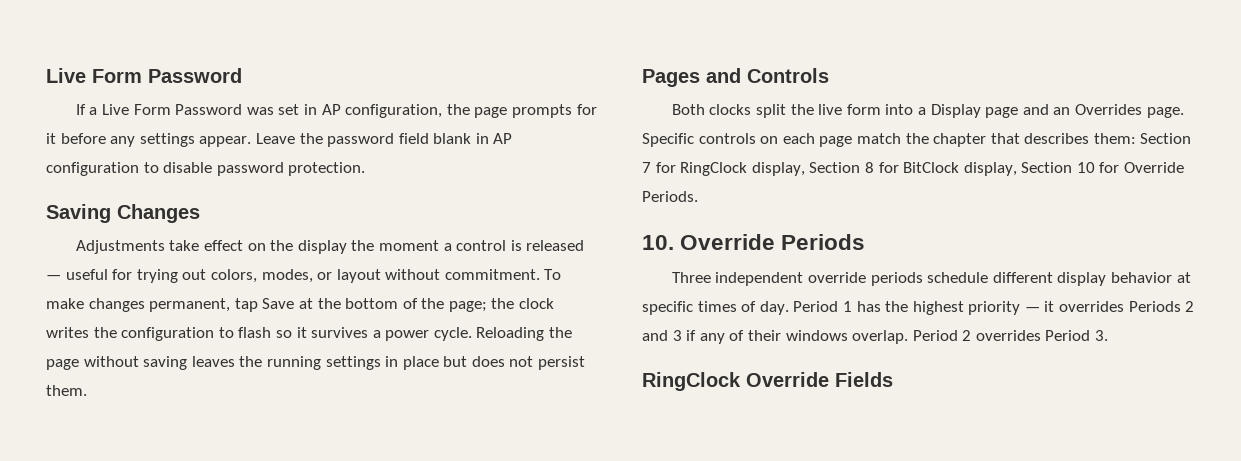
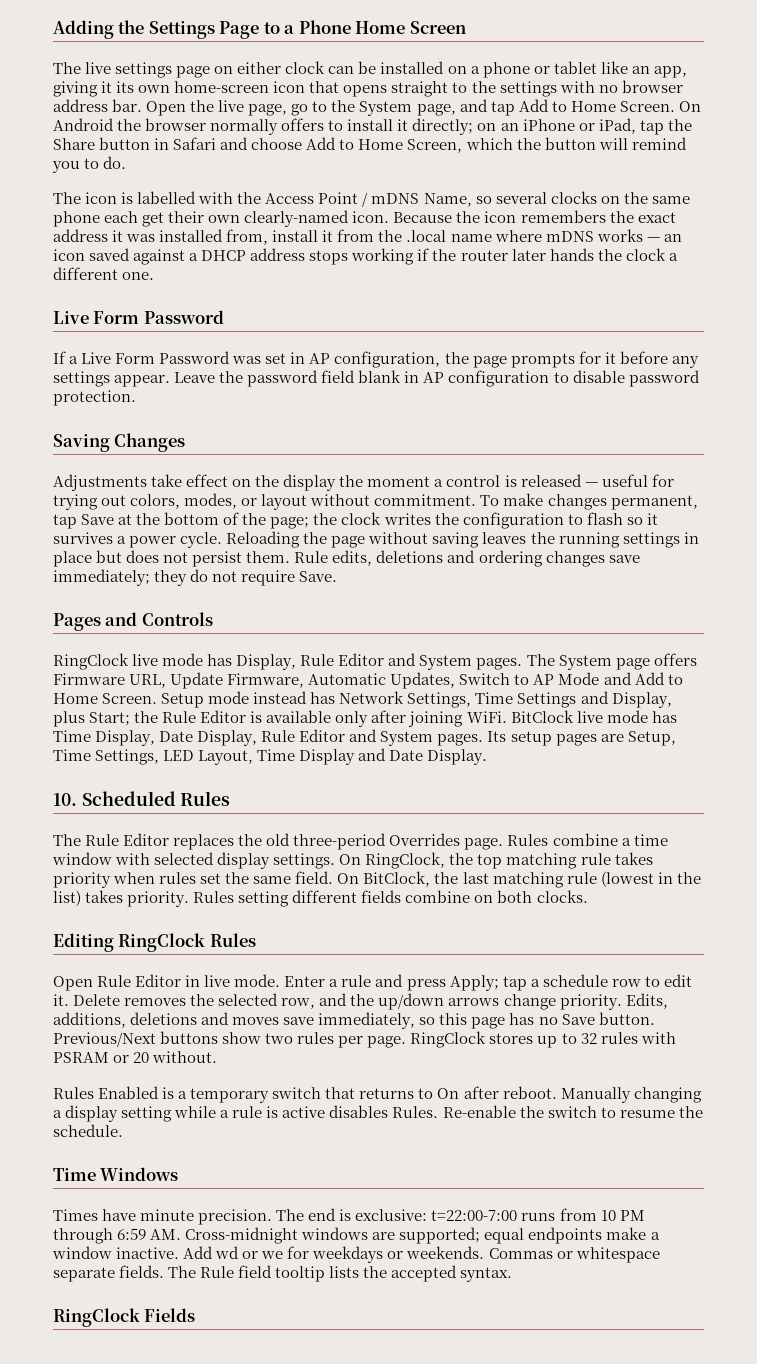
+ Adding the Settings Page to a Phone Home Screen
+ The live settings page on either clock can be installed on a phone or tablet like an app, giving it its own home-screen icon that opens straight to the settings with no browser address bar. Open the live page, go to the System page, and tap Add to Home Screen. On Android the browser normally offers to install it directly; on an iPhone or iPad, tap the Share button in Safari and choose Add to Home Screen, which the button will remind you to do.
+ The icon is labelled with the Access Point / mDNS Name, so several clocks on the same phone each get their own clearly-named icon. Because the icon remembers the exact address it was installed from, install it from the .local name where mDNS works — an icon saved against a DHCP address stops working if the router later hands the clock a different one.
- Reloading the page without saving leaves the running settings in place but does not persist them.
+ Reloading the page without saving leaves the running settings in place but does not persist them. Rule edits, deletions and ordering changes save immediately; they do not require Save.
  Pages and Controls
- Both clocks split the live form into a Display page and an Overrides page. Specific controls on each page match the chapter that describes them: Section 7 for RingClock display, Section 8 for BitClock display, Section 10 for Override Periods.
- 10. Override Periods
- Three independent override periods schedule different display behavior at specific times of day. Period 1 has the highest priority — it overrides Periods 2 and 3 if any of their windows overlap. Period 2 overrides Period 3.
- RingClock Override Fields
+ RingClock live mode has Display, Rule Editor and System pages. The System page offers Firmware URL, Update Firmware, Automatic Updates, Switch to AP Mode and Add to Home Screen. Setup mode instead has Network Settings, Time Settings and Display, plus Start; the Rule Editor is available only after joining WiFi. BitClock live mode has Time Display, Date Display, Rule Editor and System pages. Its setup pages are Setup, Time Settings, LED Layout, Time Display and Date Display.
+ 10. Scheduled Rules
+ The Rule Editor replaces the old three-period Overrides page. Rules combine a time window with selected display settings. On RingClock, the top matching rule takes priority when rules set the same field. On BitClock, the last matching rule (lowest in the list) takes priority. Rules setting different fields combine on both clocks.
+ Editing RingClock Rules
+ Open Rule Editor in live mode. Enter a rule and press Apply; tap a schedule row to edit it. Delete removes the selected row, and the up/down arrows change priority. Edits, additions, deletions and moves save immediately, so this page has no Save button. Previous/Next buttons show two rules per page. RingClock stores up to 32 rules with PSRAM or 20 without.
+ Rules Enabled is a temporary switch that returns to On after reboot. Manually changing a display setting while a rule is active disables Rules. Re-enable the switch to resume the schedule.
+ Time Windows
+ Times have minute precision. The end is exclusive: t=22:00-7:00 runs from 10 PM through 6:59 AM. Cross-midnight windows are supported; equal endpoints make a window inactive. Add wd or we for weekdays or weekends. Commas or whitespace separate fields. The Rule field tooltip lists the accepted syntax.
+ RingClock Fields

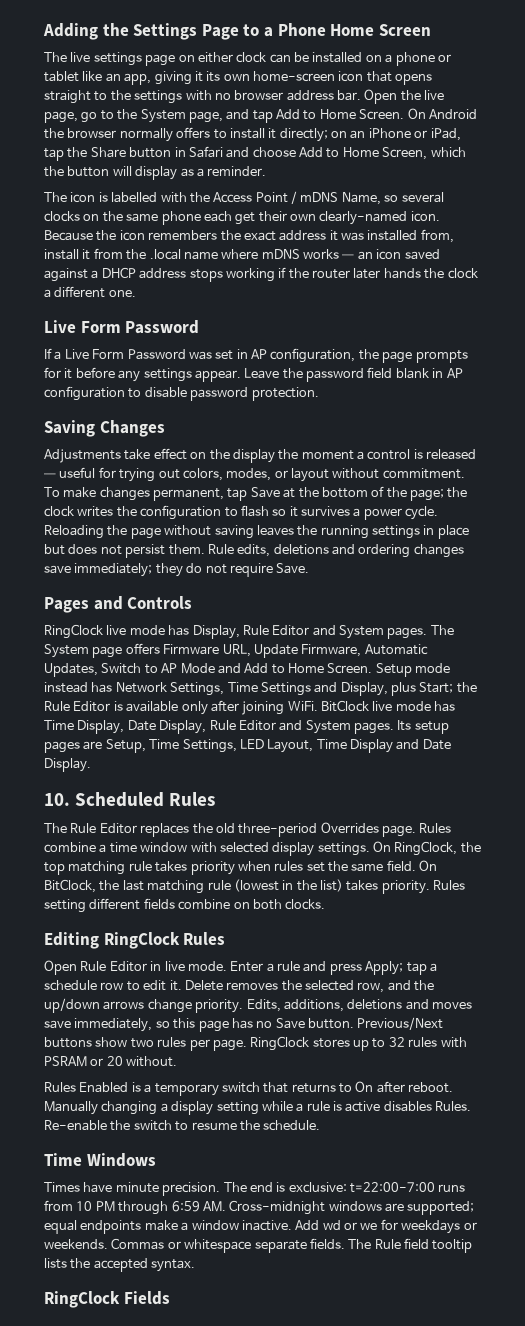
- On Android the browser normally offers to install it directly; on an iPhone or iPad, tap the Share button in Safari and choose Add to Home Screen, which the button will remind you to do.
+ On Android the browser normally offers to install it directly; on an iPhone or iPad, tap the Share button in Safari and choose Add to Home Screen, which the button will display as a reminder.

